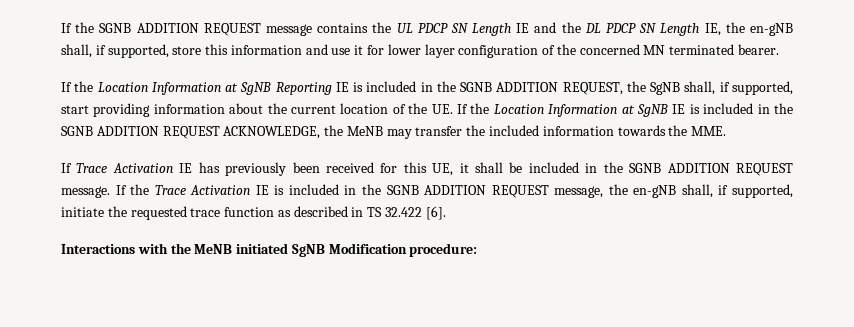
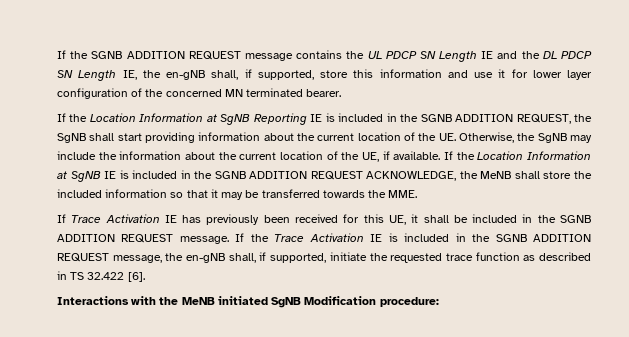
- If the Location Information at SgNB Reporting IE is included in the SGNB ADDITION REQUEST, the SgNB shall, if supported, start providing information about the current location of the UE. If the Location Information at SgNB IE is included in the SGNB ADDITION REQUEST ACKNOWLEDGE, the MeNB may transfer the included information towards the MME.
+ If the Location Information at SgNB Reporting IE is included in the SGNB ADDITION REQUEST, the SgNB shall start providing information about the current location of the UE. Otherwise, the SgNB may include the information about the current location of the UE, if available. If the Location Information at SgNB IE is included in the SGNB ADDITION REQUEST ACKNOWLEDGE, the MeNB shall store the included information so that it may be transferred towards the MME.

